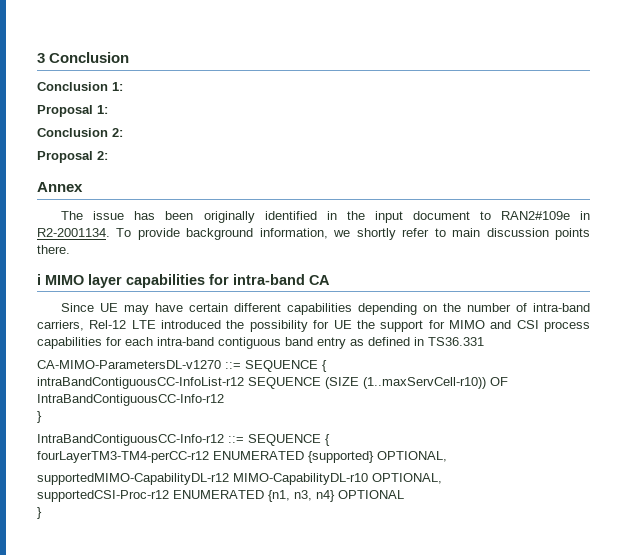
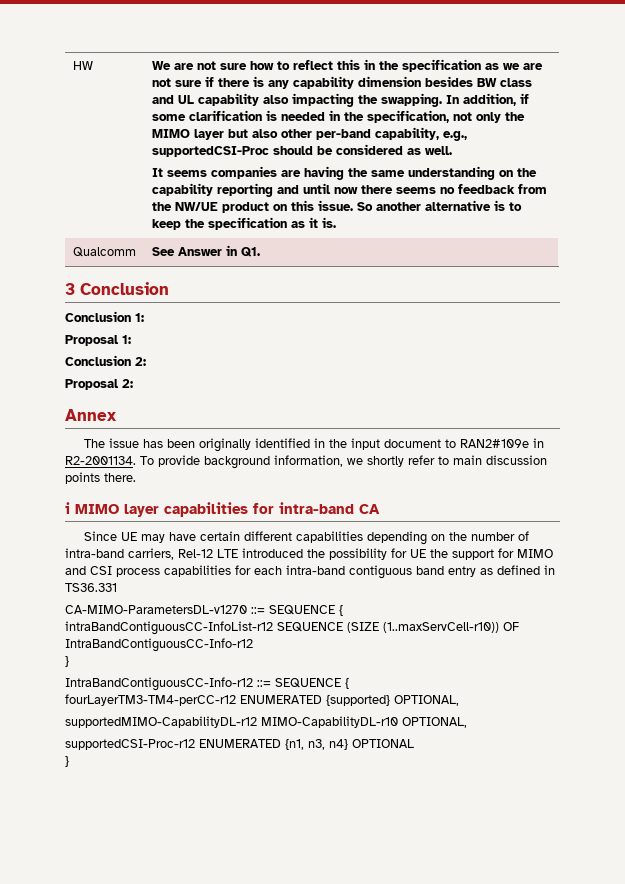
+ HW | We are not sure how to reflect this in the specification as we are not sure if there is any capability dimension besides BW class and UL capability also impacting the swapping. In addition, if some clarification is needed in the specification, not only the MIMO layer but also other per-band capability, e.g., supportedCSI-Proc should be considered as well.
+ It seems companies are having the same understanding on the capability reporting and until now there seems no feedback from the NW/UE product on this issue. So another alternative is to keep the specification as it is.
+ Qualcomm | See Answer in Q1.

